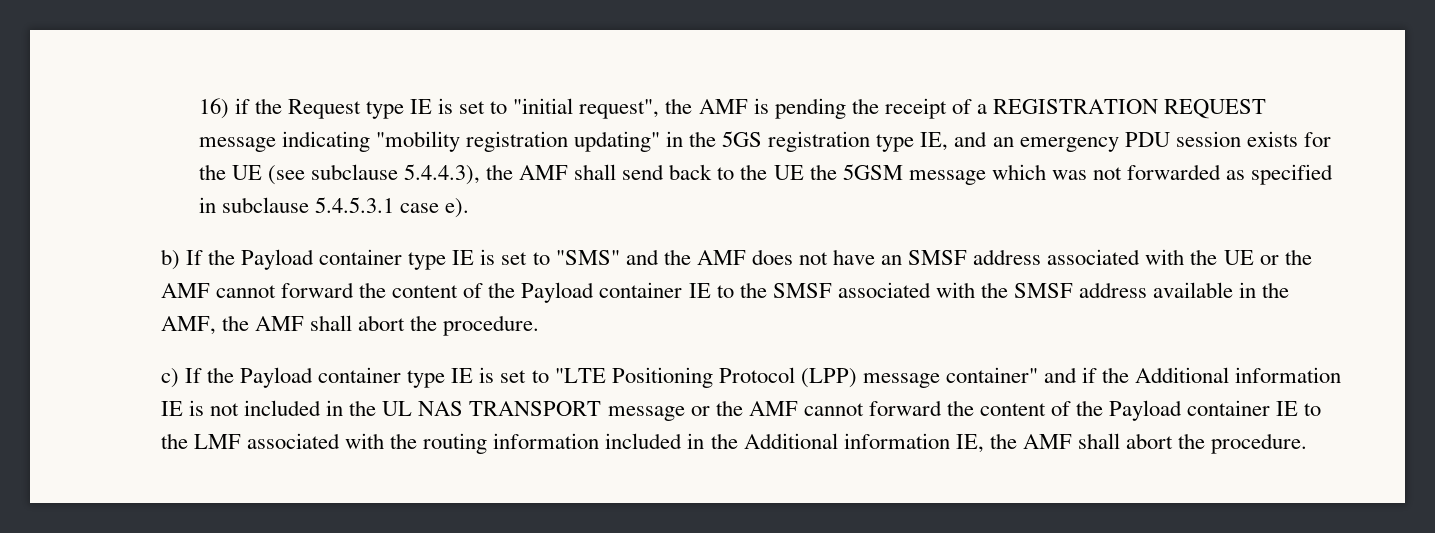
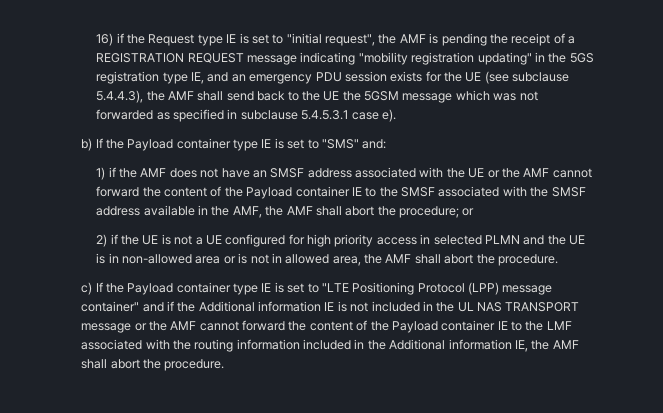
- b) If the Payload container type IE is set to "SMS" and the AMF does not have an SMSF address associated with the UE or the AMF cannot forward the content of the Payload container IE to the SMSF associated with the SMSF address available in the AMF, the AMF shall abort the procedure.
+ b) If the Payload container type IE is set to "SMS" and:
+ 1) if the AMF does not have an SMSF address associated with the UE or the AMF cannot forward the content of the Payload container IE to the SMSF associated with the SMSF address available in the AMF, the AMF shall abort the procedure; or
+ 2) if the UE is not a UE configured for high priority access in selected PLMN and the UE is in non-allowed area or is not in allowed area, the AMF shall abort the procedure.

